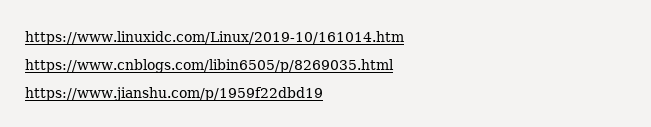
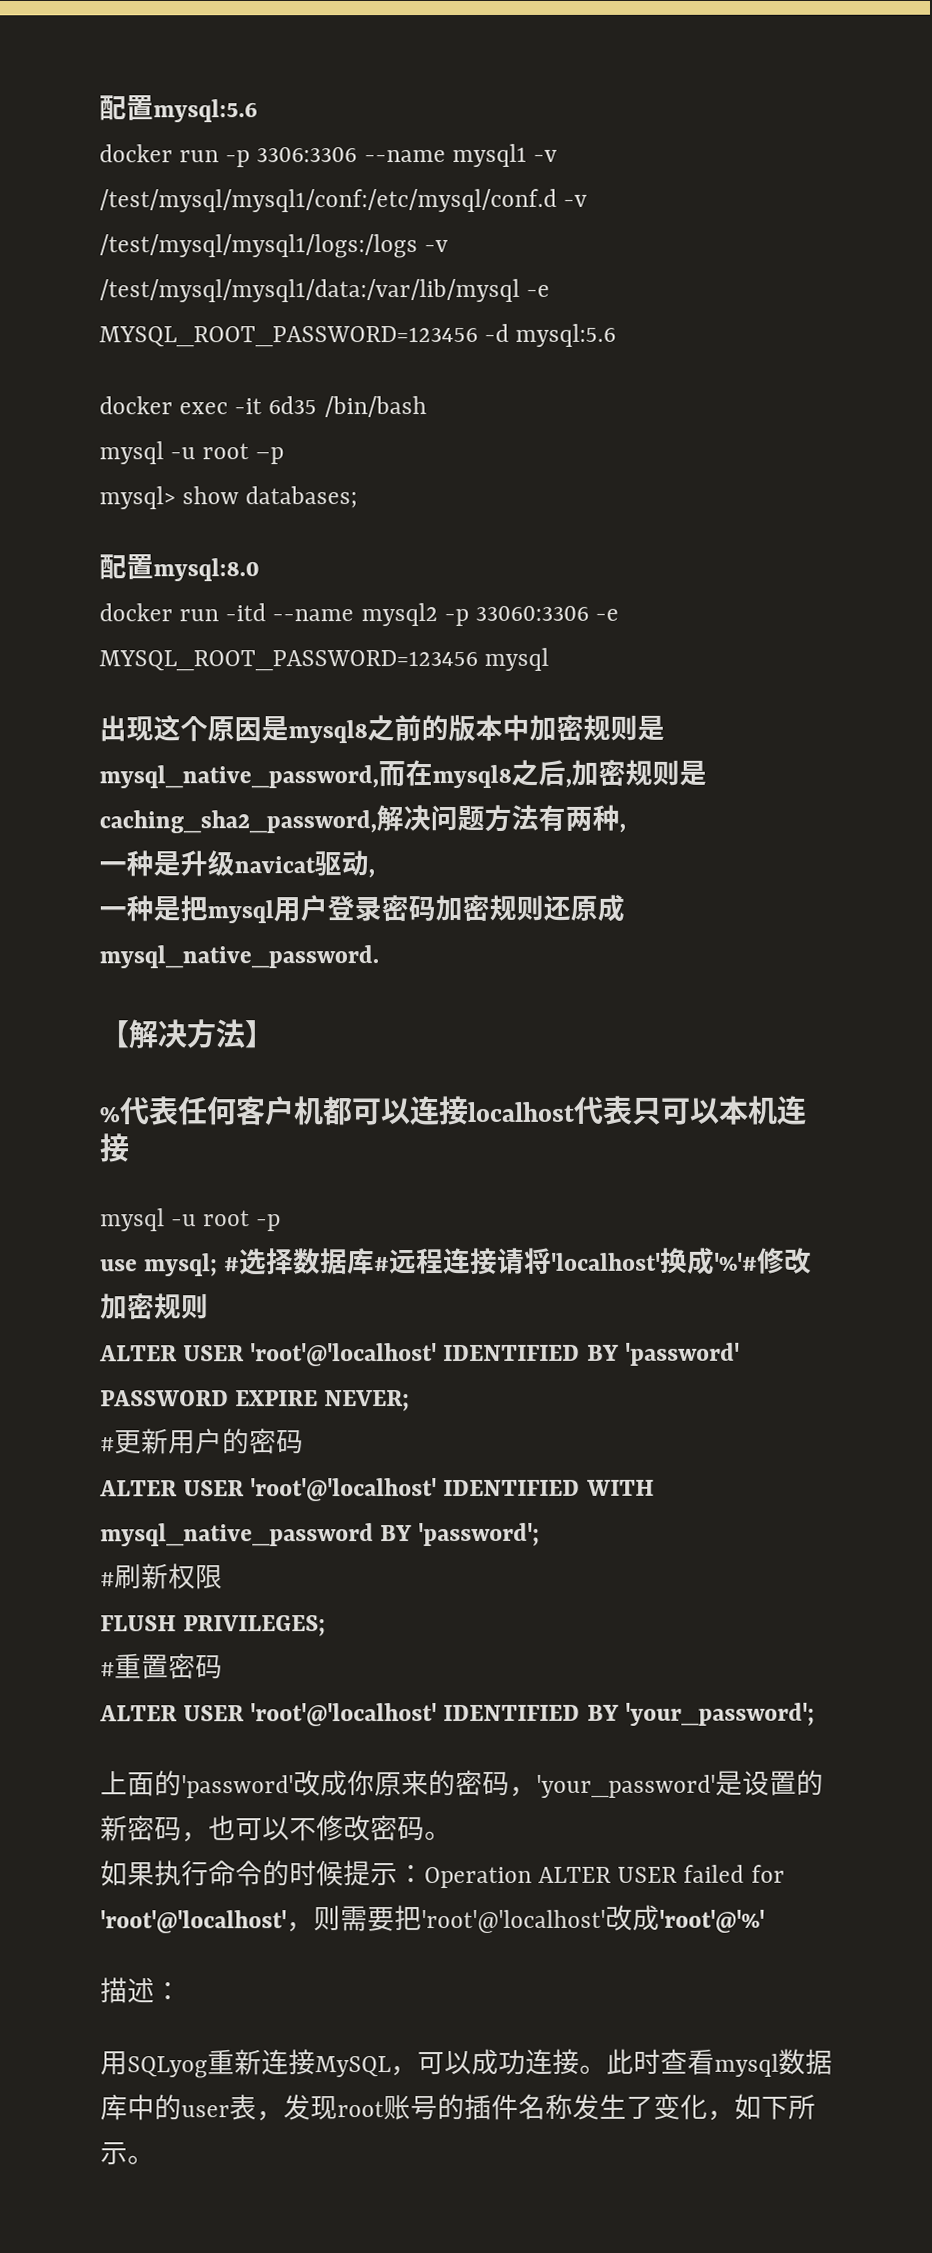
- https://www.linuxidc.com/Linux/2019-10/161014.htm
- https://www.cnblogs.com/libin6505/p/8269035.html
- https://www.jianshu.com/p/1959f22dbd19
+ 配置mysql:5.6
+ docker run -p 3306:3306 --name mysql1 -v /test/mysql/mysql1/conf:/etc/mysql/conf.d -v /test/mysql/mysql1/logs:/logs -v /test/mysql/mysql1/data:/var/lib/mysql -e MYSQL_ROOT_PASSWORD=123456 -d mysql:5.6
+ docker exec -it 6d35 /bin/bash
+ mysql -u root –p
+ mysql> show databases;
+ 配置mysql:8.0
+ docker run -itd --name mysql2 -p 33060:3306 -e MYSQL_ROOT_PASSWORD=123456 mysql
+ 出现这个原因是mysql8之前的版本中加密规则是mysql_native_password,而在mysql8之后,加密规则是caching_sha2_password,解决问题方法有两种,
+ 一种是升级navicat驱动,
+ 一种是把mysql用户登录密码加密规则还原成mysql_native_password.
+ 【解决方法】
+ %代表任何客户机都可以连接localhost代表只可以本机连接
+ mysql -u root -p
+ use mysql; #选择数据库#远程连接请将'localhost'换成'%'#修改加密规则
+ ALTER USER 'root'@'localhost' IDENTIFIED BY 'password' PASSWORD EXPIRE NEVER;
+ #更新用户的密码
+ ALTER USER 'root'@'localhost' IDENTIFIED WITH mysql_native_password BY 'password';
+ #刷新权限
+ FLUSH PRIVILEGES;
+ #重置密码
+ ALTER USER 'root'@'localhost' IDENTIFIED BY 'your_password';
+ 上面的'password'改成你原来的密码，'your_password'是设置的新密码，也可以不修改密码。
+ 如果执行命令的时候提示：Operation ALTER USER failed for 'root'@'localhost'，则需要把'root'@'localhost'改成'root'@'%'
+ 描述：
+ 用SQLyog重新连接MySQL，可以成功连接。此时查看mysql数据库中的user表，发现root账号的插件名称发生了变化，如下所示。

